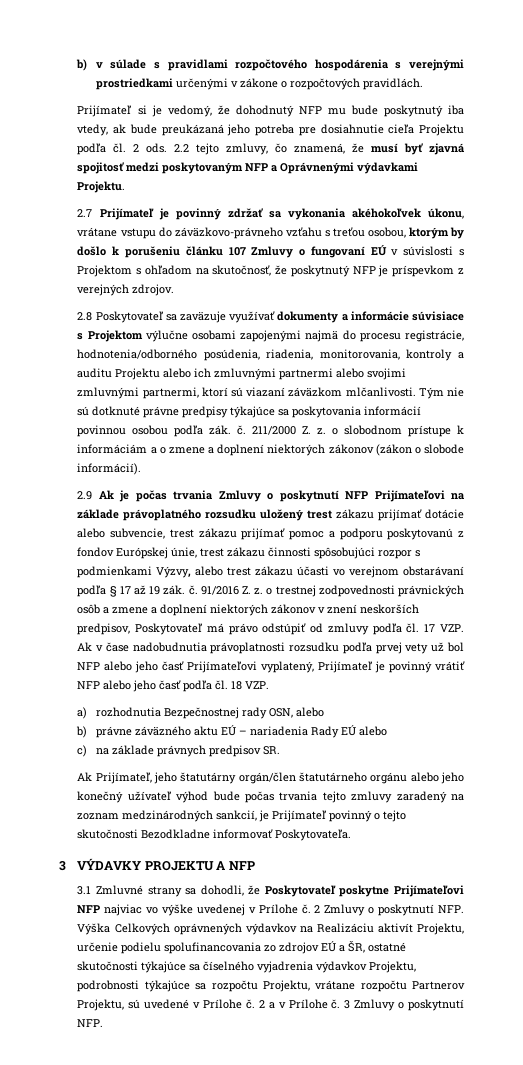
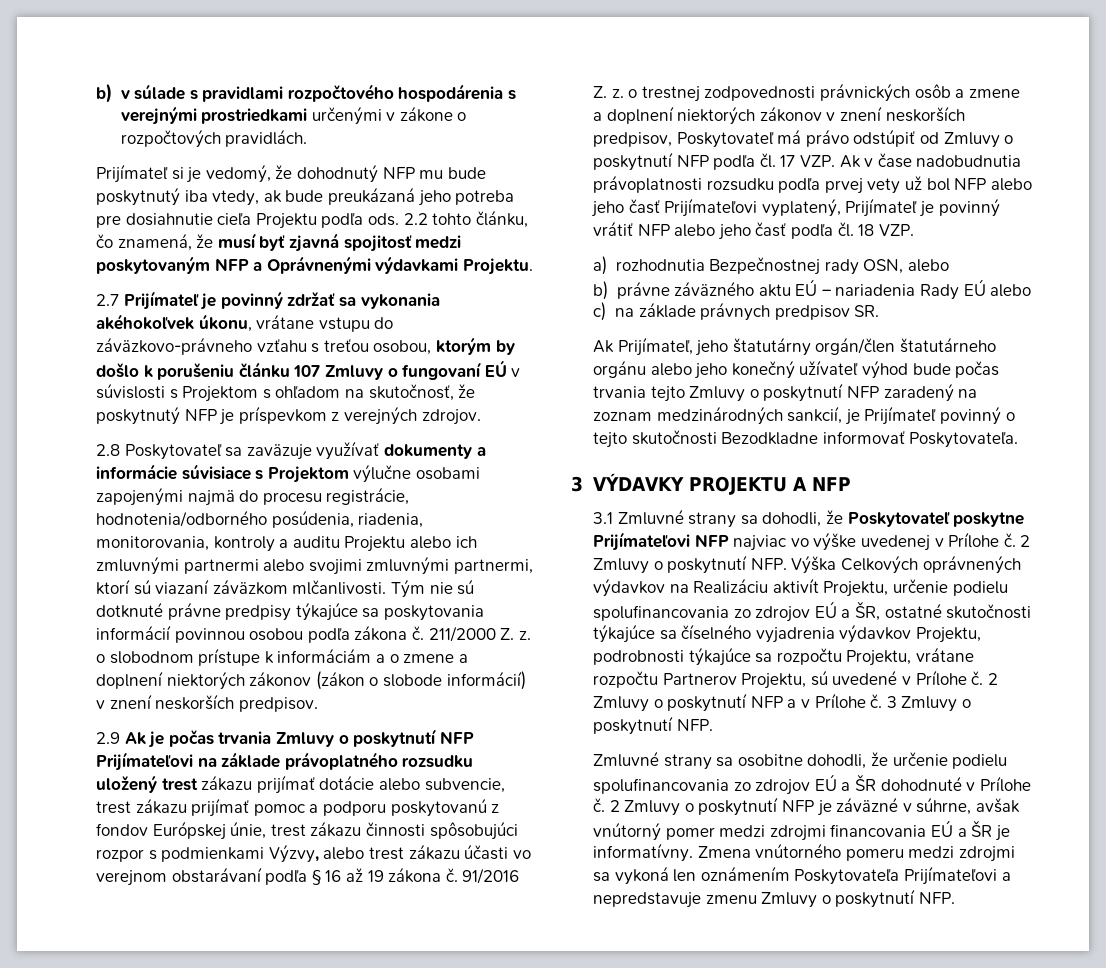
- Prijímateľ si je vedomý, že dohodnutý NFP mu bude poskytnutý iba vtedy, ak bude preukázaná jeho potreba pre dosiahnutie cieľa Projektu podľa čl. 2 ods. 2.2 tejto zmluvy, čo znamená, že musí byť zjavná spojitosť medzi poskytovaným NFP a Oprávnenými výdavkami Projektu.
+ Prijímateľ si je vedomý, že dohodnutý NFP mu bude poskytnutý iba vtedy, ak bude preukázaná jeho potreba pre dosiahnutie cieľa Projektu podľa ods. 2.2 tohto článku, čo znamená, že musí byť zjavná spojitosť medzi poskytovaným NFP a Oprávnenými výdavkami Projektu.
- Tým nie sú dotknuté právne predpisy týkajúce sa poskytovania informácií povinnou osobou podľa zák. č.
+ Tým nie sú dotknuté právne predpisy týkajúce sa poskytovania informácií povinnou osobou podľa zákona č.
- 211/2000 Z. z. o slobodnom prístupe k informáciám a o zmene a doplnení niektorých zákonov (zákon o slobode informácií).
+ 211/2000 Z. z. o slobodnom prístupe k informáciám a o zmene a doplnení niektorých zákonov (zákon o slobode informácií) v znení neskorších predpisov.
- 2.9 Ak je počas trvania Zmluvy o poskytnutí NFP Prijímateľovi na základe právoplatného rozsudku uložený trest zákazu prijímať dotácie alebo subvencie, trest zákazu prijímať pomoc a podporu poskytovanú z fondov Európskej únie, trest zákazu činnosti spôsobujúci rozpor s podmienkami Výzvy, alebo trest zákazu účasti vo verejnom obstarávaní podľa § 17 až 19 zák. č.
+ 2.9 Ak je počas trvania Zmluvy o poskytnutí NFP Prijímateľovi na základe právoplatného rozsudku uložený trest zákazu prijímať dotácie alebo subvencie, trest zákazu prijímať pomoc a podporu poskytovanú z fondov Európskej únie, trest zákazu činnosti spôsobujúci rozpor s podmienkami Výzvy, alebo trest zákazu účasti vo verejnom obstarávaní podľa § 16 až 19 zákona č.
- 91/2016 Z. z. o trestnej zodpovednosti právnických osôb a zmene a doplnení niektorých zákonov v znení neskorších predpisov, Poskytovateľ má právo odstúpiť od zmluvy podľa čl. 17 VZP. Ak v čase nadobudnutia právoplatnosti rozsudku podľa prvej vety už bol NFP alebo jeho časť Prijímateľovi vyplatený, Prijímateľ je povinný vrátiť NFP alebo jeho časť podľa čl. 18 VZP.
+ 91/2016 Z. z. o trestnej zodpovednosti právnických osôb a zmene a doplnení niektorých zákonov v znení neskorších predpisov, Poskytovateľ má právo odstúpiť od Zmluvy o poskytnutí NFP podľa čl. 17 VZP. Ak v čase nadobudnutia právoplatnosti rozsudku podľa prvej vety už bol NFP alebo jeho časť Prijímateľovi vyplatený, Prijímateľ je povinný vrátiť NFP alebo jeho časť podľa čl. 18 VZP.
- Ak Prijímateľ, jeho štatutárny orgán/člen štatutárneho orgánu alebo jeho konečný užívateľ výhod bude počas trvania tejto zmluvy zaradený na zoznam medzinárodných sankcií, je Prijímateľ povinný o tejto skutočnosti Bezodkladne informovať Poskytovateľa.
+ Ak Prijímateľ, jeho štatutárny orgán/člen štatutárneho orgánu alebo jeho konečný užívateľ výhod bude počas trvania tejto Zmluvy o poskytnutí NFP zaradený na zoznam medzinárodných sankcií, je Prijímateľ povinný o tejto skutočnosti Bezodkladne informovať Poskytovateľa.
- 2 a v Prílohe č.
+ 2 Zmluvy o poskytnutí NFP a v Prílohe č.
+ Zmluvné strany sa osobitne dohodli, že určenie podielu spolufinancovania zo zdrojov EÚ a ŠR dohodnuté v Prílohe č. 2 Zmluvy o poskytnutí NFP je záväzné v súhrne, avšak vnútorný pomer medzi zdrojmi financovania EÚ a ŠR je informatívny. Zmena vnútorného pomeru medzi zdrojmi sa vykoná len oznámením Poskytovateľa Prijímateľovi a nepredstavuje zmenu Zmluvy o poskytnutí NFP.

